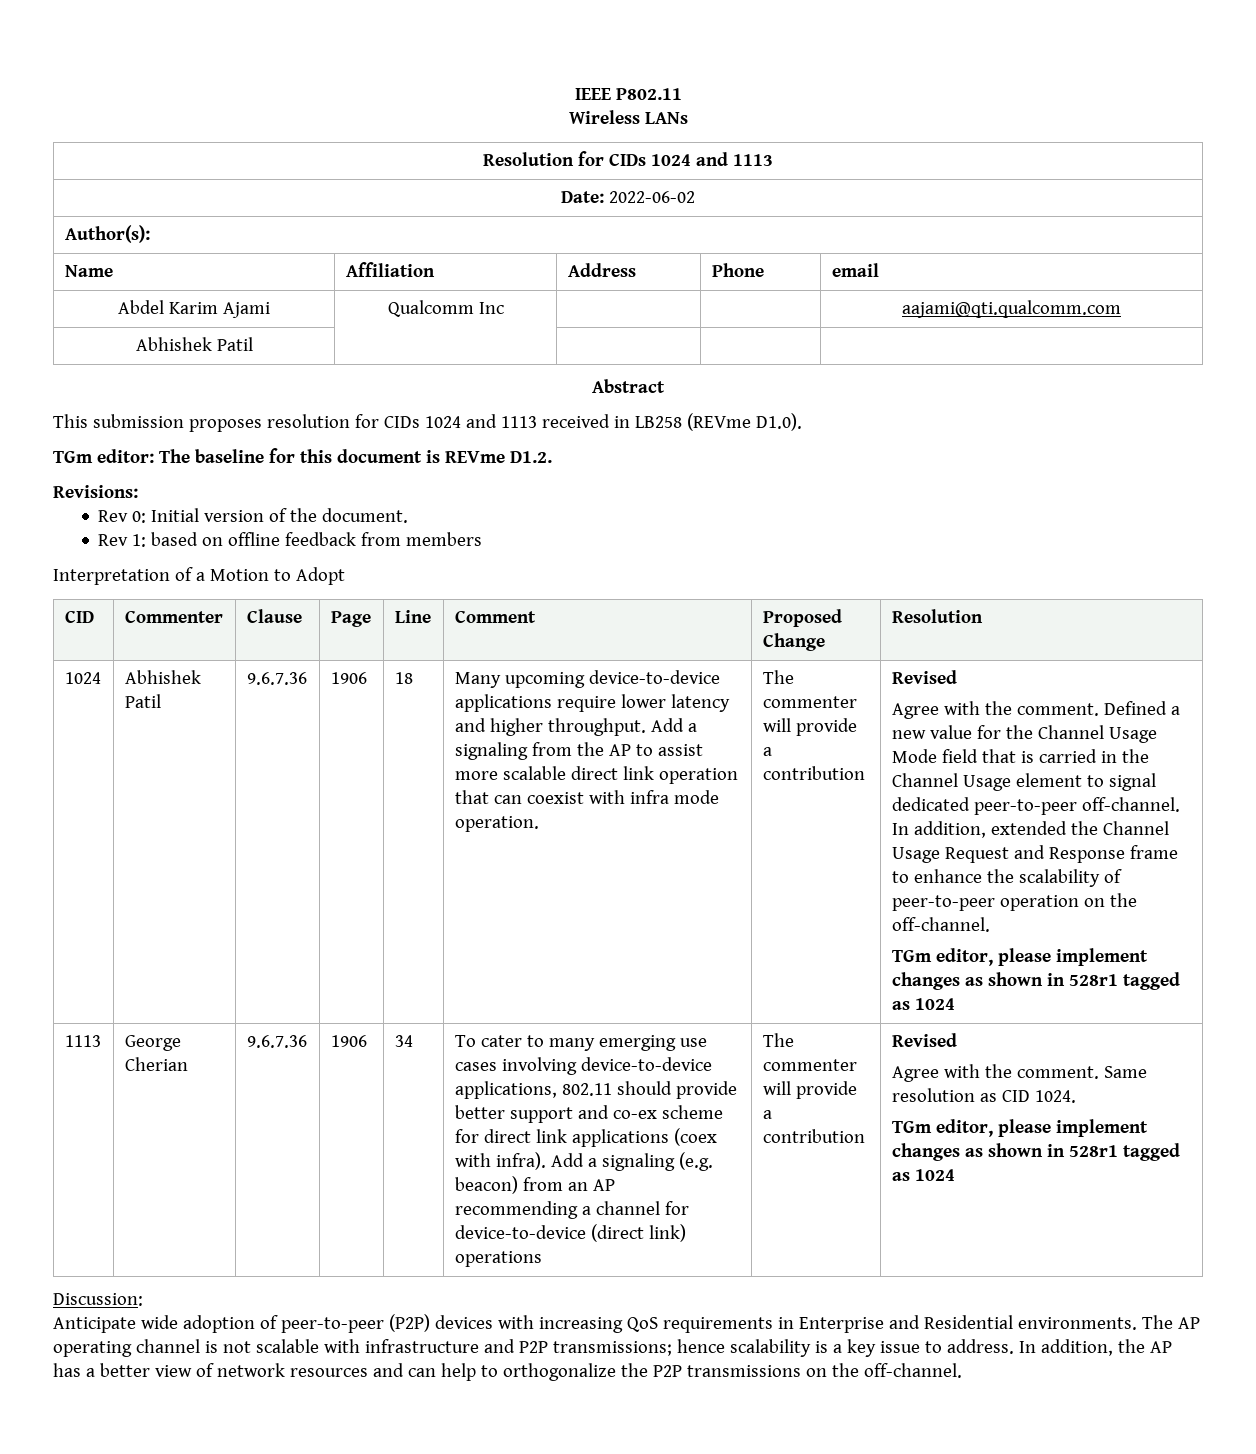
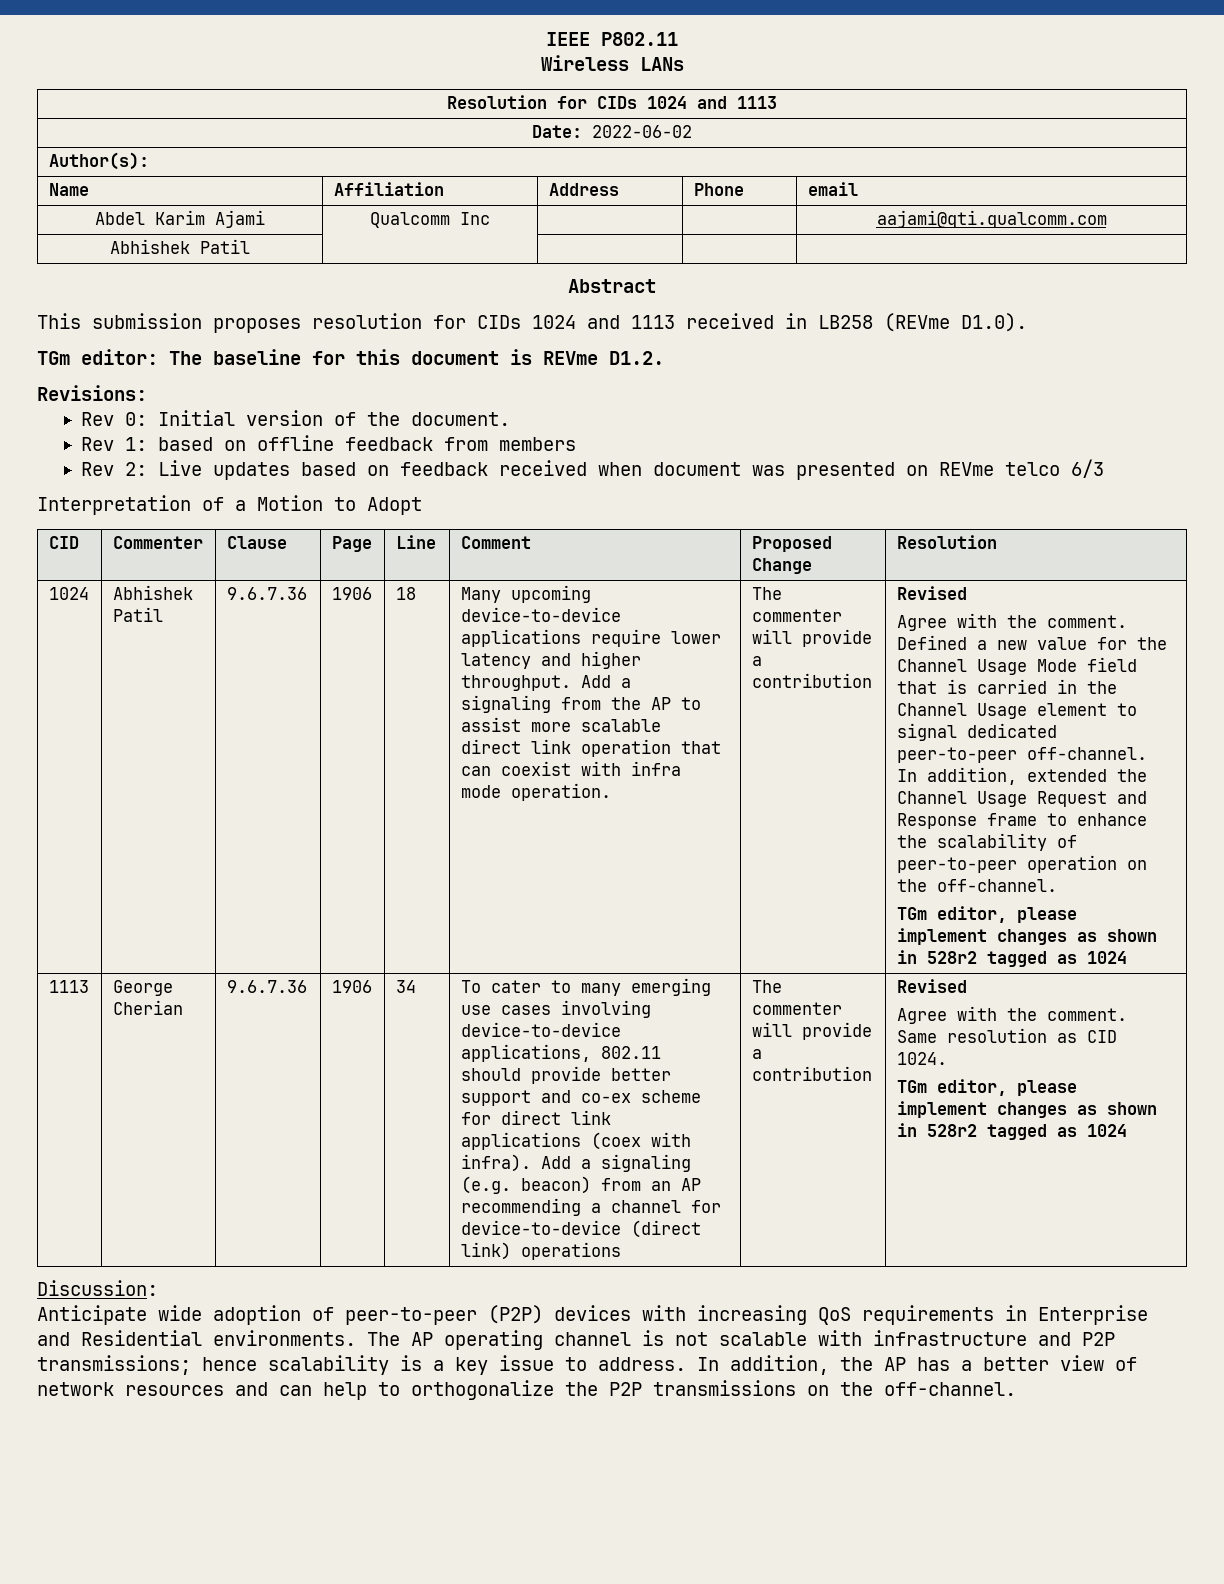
+ Rev 2: Live updates based on feedback received when document was presented on REVme telco 6/3
  In addition, extended the Channel Usage Request and Response frame to enhance the scalability of peer-to-peer operation on the off-channel.
- TGm editor, please implement changes as shown in 528r1 tagged as 1024
+ TGm editor, please implement changes as shown in 528r2 tagged as 1024
  Same resolution as CID 1024.
- TGm editor, please implement changes as shown in 528r1 tagged as 1024
+ TGm editor, please implement changes as shown in 528r2 tagged as 1024

